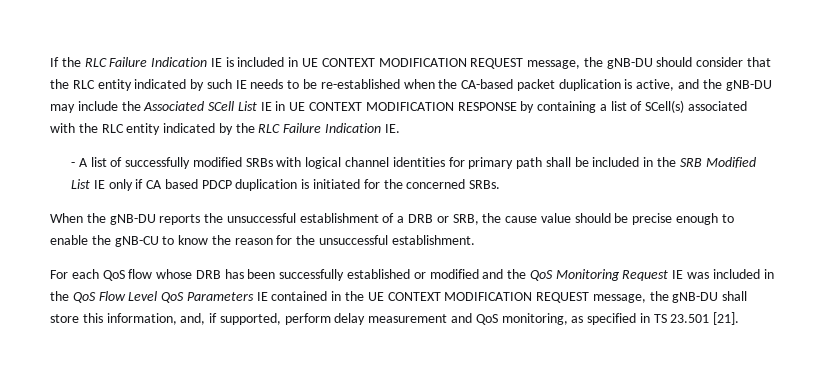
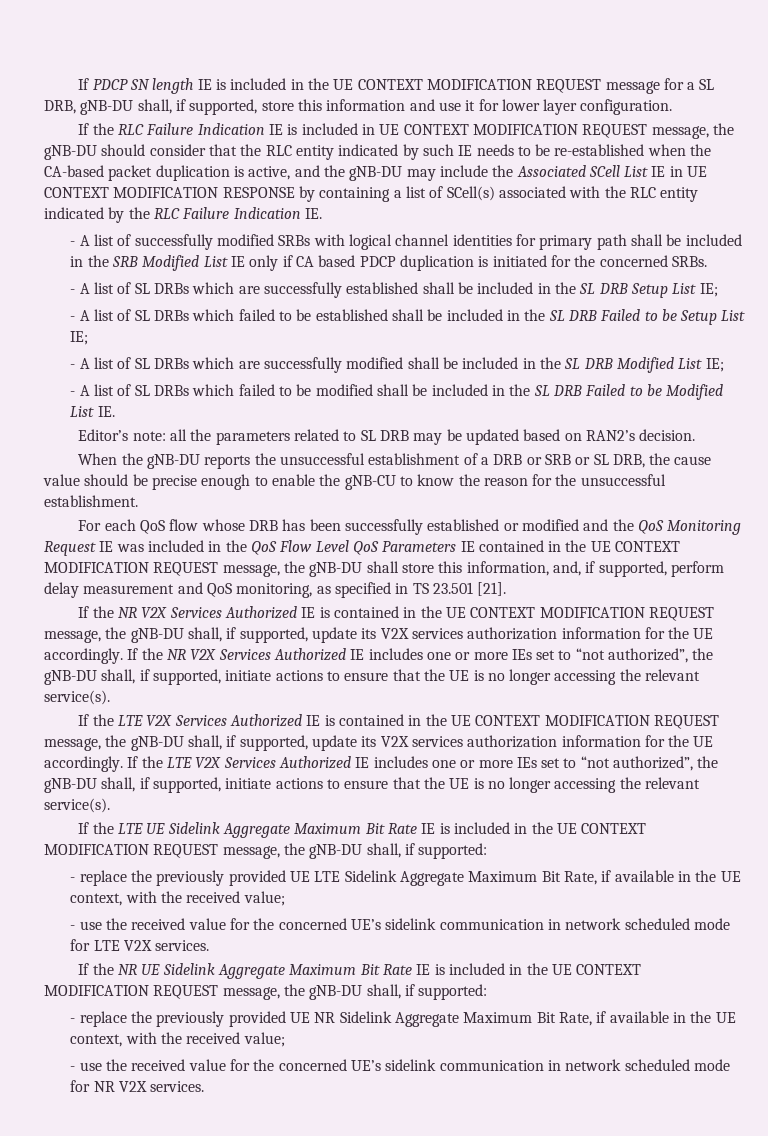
+ If PDCP SN length IE is included in the UE CONTEXT MODIFICATION REQUEST message for a SL DRB, gNB-DU shall, if supported, store this information and use it for lower layer configuration.
+ - A list of SL DRBs which are successfully established shall be included in the SL DRB Setup List IE;
+ - A list of SL DRBs which failed to be established shall be included in the SL DRB Failed to be Setup List IE;
+ - A list of SL DRBs which are successfully modified shall be included in the SL DRB Modified List IE;
+ - A list of SL DRBs which failed to be modified shall be included in the SL DRB Failed to be Modified List IE.
+ Editor’s note: all the parameters related to SL DRB may be updated based on RAN2’s decision.
- When the gNB-DU reports the unsuccessful establishment of a DRB or SRB, the cause value should be precise enough to enable the gNB-CU to know the reason for the unsuccessful establishment.
+ When the gNB-DU reports the unsuccessful establishment of a DRB or SRB or SL DRB, the cause value should be precise enough to enable the gNB-CU to know the reason for the unsuccessful establishment.
+ If the NR V2X Services Authorized IE is contained in the UE CONTEXT MODIFICATION REQUEST message, the gNB-DU shall, if supported, update its V2X services authorization information for the UE accordingly. If the NR V2X Services Authorized IE includes one or more IEs set to “not authorized”, the gNB-DU shall, if supported, initiate actions to ensure that the UE is no longer accessing the relevant service(s).
+ If the LTE V2X Services Authorized IE is contained in the UE CONTEXT MODIFICATION REQUEST message, the gNB-DU shall, if supported, update its V2X services authorization information for the UE accordingly. If the LTE V2X Services Authorized IE includes one or more IEs set to “not authorized”, the gNB-DU shall, if supported, initiate actions to ensure that the UE is no longer accessing the relevant service(s).
+ If the LTE UE Sidelink Aggregate Maximum Bit Rate IE is included in the UE CONTEXT MODIFICATION REQUEST message, the gNB-DU shall, if supported:
+ - replace the previously provided UE LTE Sidelink Aggregate Maximum Bit Rate, if available in the UE context, with the received value;
+ - use the received value for the concerned UE’s sidelink communication in network scheduled mode for LTE V2X services.
+ If the NR UE Sidelink Aggregate Maximum Bit Rate IE is included in the UE CONTEXT MODIFICATION REQUEST message, the gNB-DU shall, if supported:
+ - replace the previously provided UE NR Sidelink Aggregate Maximum Bit Rate, if available in the UE context, with the received value;
+ - use the received value for the concerned UE’s sidelink communication in network scheduled mode for NR V2X services.

